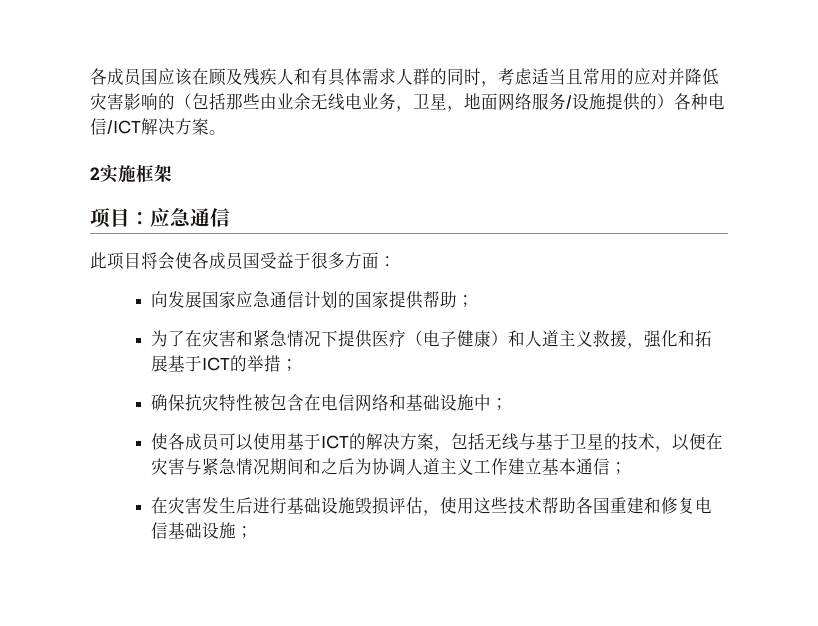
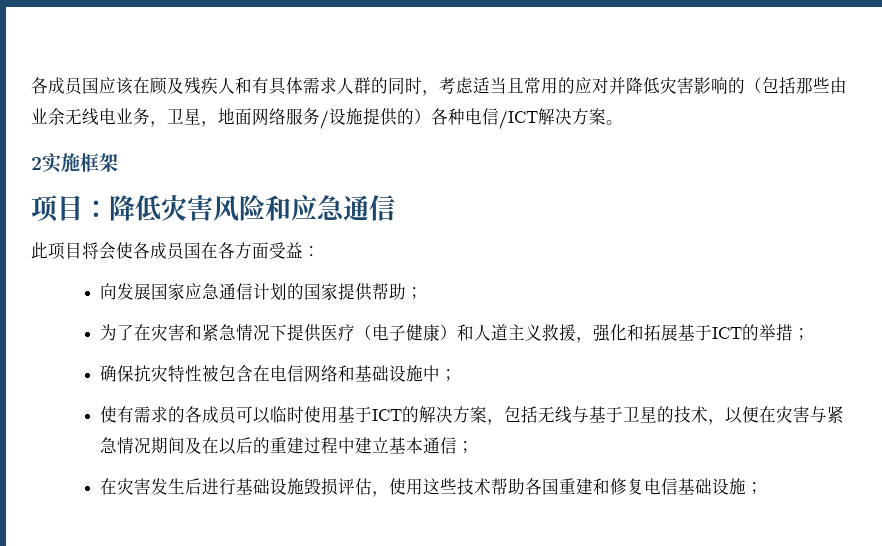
- 项目：应急通信
+ 项目：降低灾害风险和应急通信
- 此项目将会使各成员国受益于很多方面：
+ 此项目将会使各成员国在各方面受益：
- 使各成员可以使用基于ICT的解决方案，包括无线与基于卫星的技术，以便在灾害与紧急情况期间和之后为协调人道主义工作建立基本通信；
+ 使有需求的各成员可以临时使用基于ICT的解决方案，包括无线与基于卫星的技术，以便在灾害与紧急情况期间及在以后的重建过程中建立基本通信；

